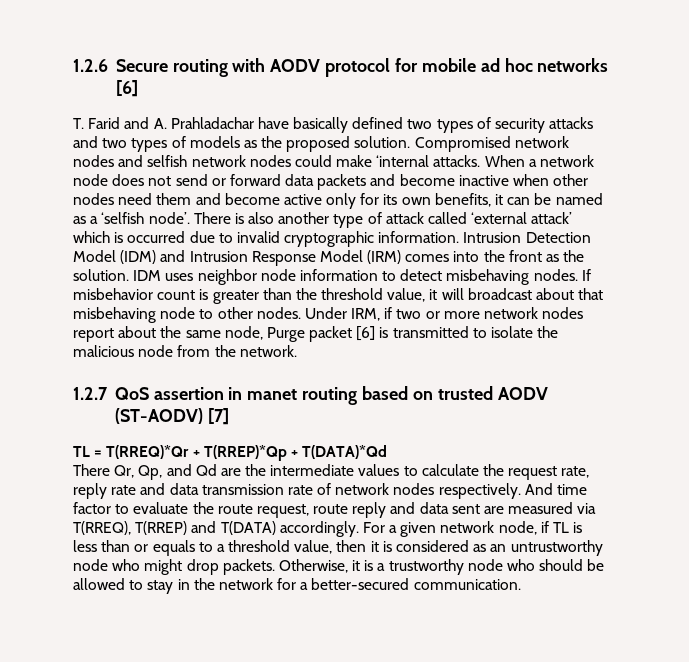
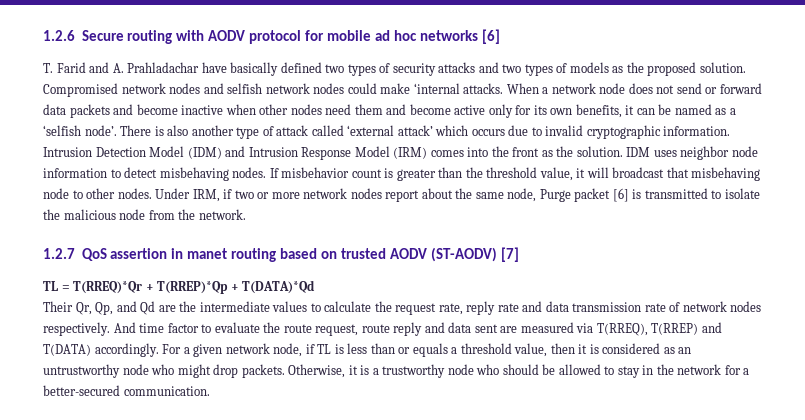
- There is also another type of attack called ‘external attack’ which is occurred due to invalid cryptographic information.
+ There is also another type of attack called ‘external attack’ which occurs due to invalid cryptographic information.
- If misbehavior count is greater than the threshold value, it will broadcast about that misbehaving node to other nodes.
+ If misbehavior count is greater than the threshold value, it will broadcast that misbehaving node to other nodes.
- There Qr, Qp, and Qd are the intermediate values to calculate the request rate, reply rate and data transmission rate of network nodes respectively.
+ Their Qr, Qp, and Qd are the intermediate values to calculate the request rate, reply rate and data transmission rate of network nodes respectively.
- For a given network node, if TL is less than or equals to a threshold value, then it is considered as an untrustworthy node who might drop packets.
+ For a given network node, if TL is less than or equals a threshold value, then it is considered as an untrustworthy node who might drop packets.

